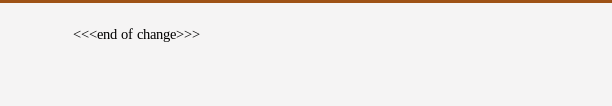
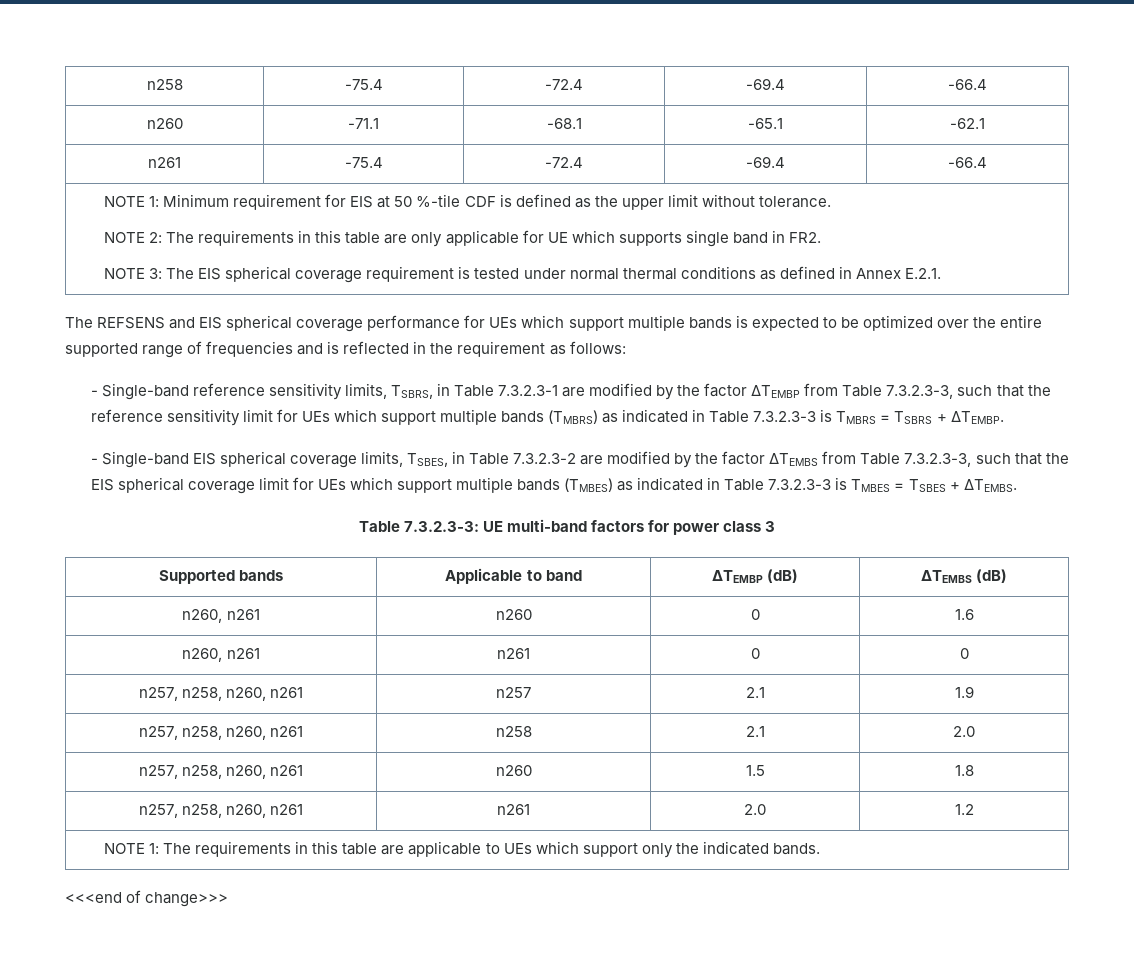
+ n258 | -75.4 | -72.4 | -69.4 | -66.4
+ n260 | -71.1 | -68.1 | -65.1 | -62.1
+ n261 | -75.4 | -72.4 | -69.4 | -66.4
+ NOTE 1: Minimum requirement for EIS at 50 %-tile CDF is defined as the upper limit without tolerance.
+ NOTE 2: The requirements in this table are only applicable for UE which supports single band in FR2.
+ NOTE 3: The EIS spherical coverage requirement is tested under normal thermal conditions as defined in Annex E.2.1.
+ The REFSENS and EIS spherical coverage performance for UEs which support multiple bands is expected to be optimized over the entire supported range of frequencies and is reflected in the requirement as follows:
+ - Single-band reference sensitivity limits, TSBRS, in Table 7.3.2.3-1 are modified by the factor ΔTEMBP from Table 7.3.2.3-3, such that the reference sensitivity limit for UEs which support multiple bands (TMBRS) as indicated in Table 7.3.2.3-3 is TMBRS = TSBRS + ΔTEMBP.
+ - Single-band EIS spherical coverage limits, TSBES, in Table 7.3.2.3-2 are modified by the factor ΔTEMBS from Table 7.3.2.3-3, such that the EIS spherical coverage limit for UEs which support multiple bands (TMBES) as indicated in Table 7.3.2.3-3 is TMBES = TSBES + ΔTEMBS.
+ Table 7.3.2.3-3: UE multi-band factors for power class 3
+ Supported bands | Applicable to band | ΔTEMBP (dB) | ΔTEMBS (dB)
+ n260, n261 | n260 | 0 | 1.6
+ n260, n261 | n261 | 0 | 0
+ n257, n258, n260, n261 | n257 | 2.1 | 1.9
+ n257, n258, n260, n261 | n258 | 2.1 | 2.0
+ n257, n258, n260, n261 | n260 | 1.5 | 1.8
+ n257, n258, n260, n261 | n261 | 2.0 | 1.2
+ NOTE 1: The requirements in this table are applicable to UEs which support only the indicated bands.

